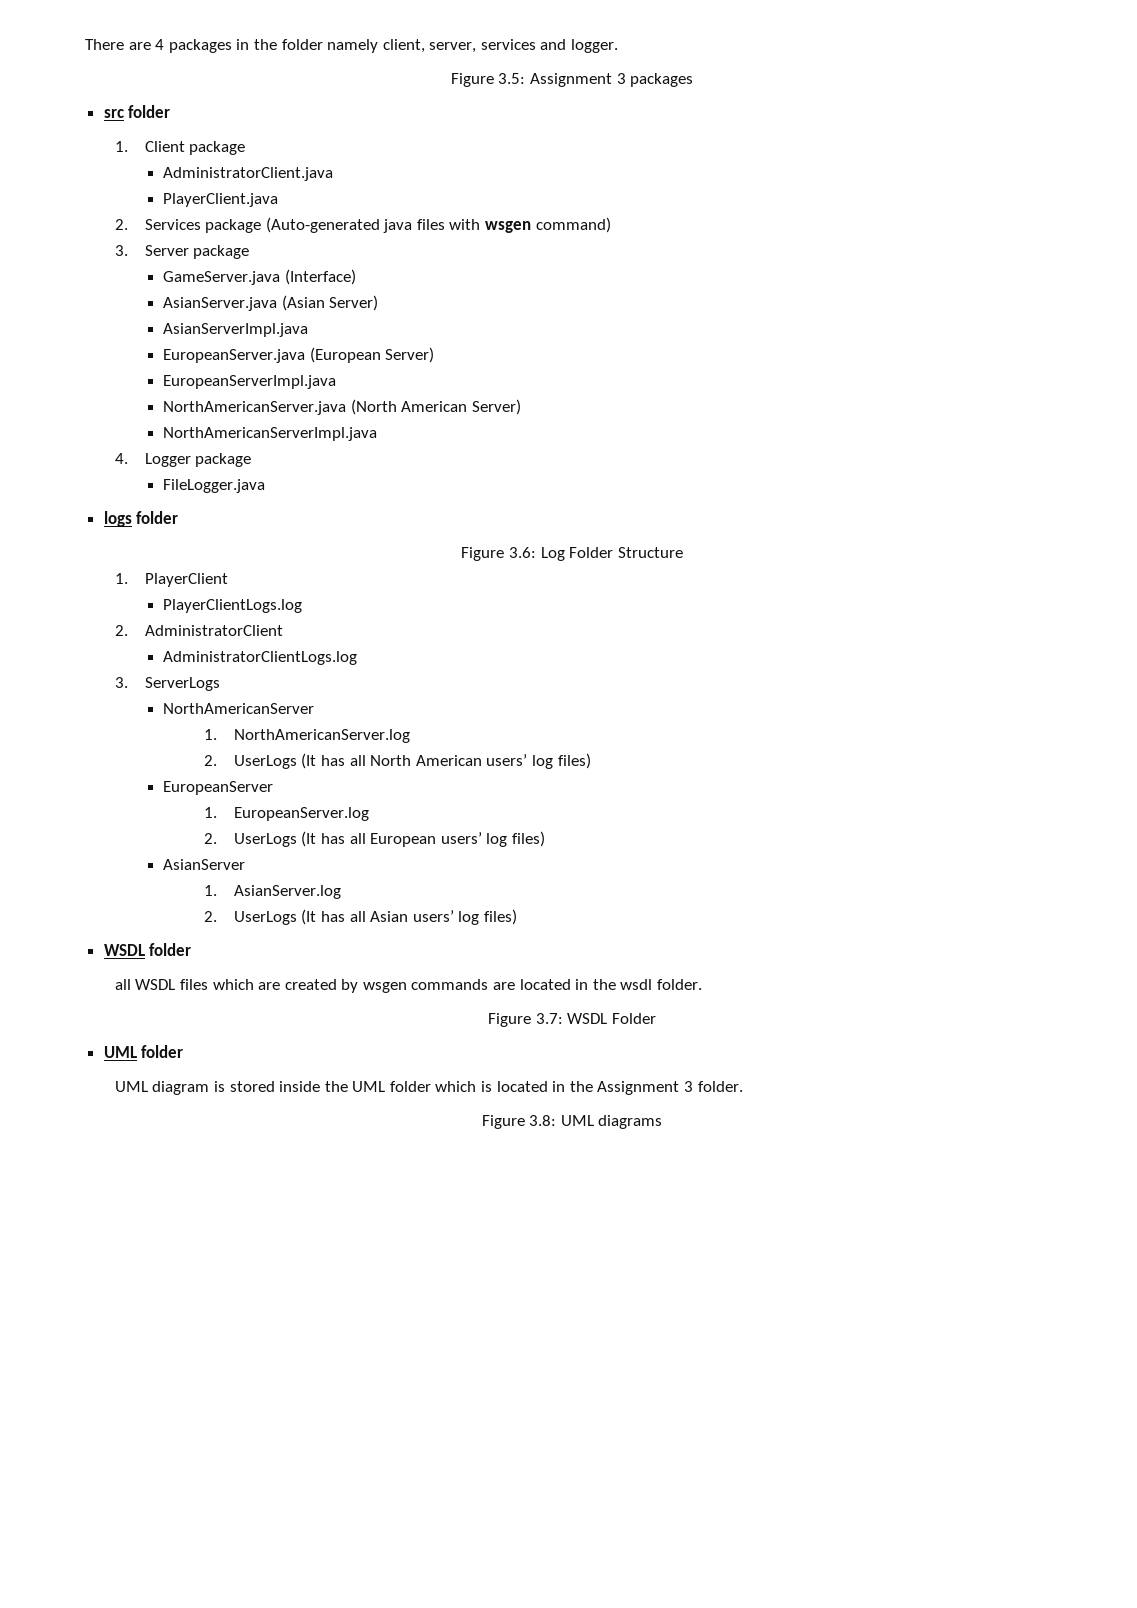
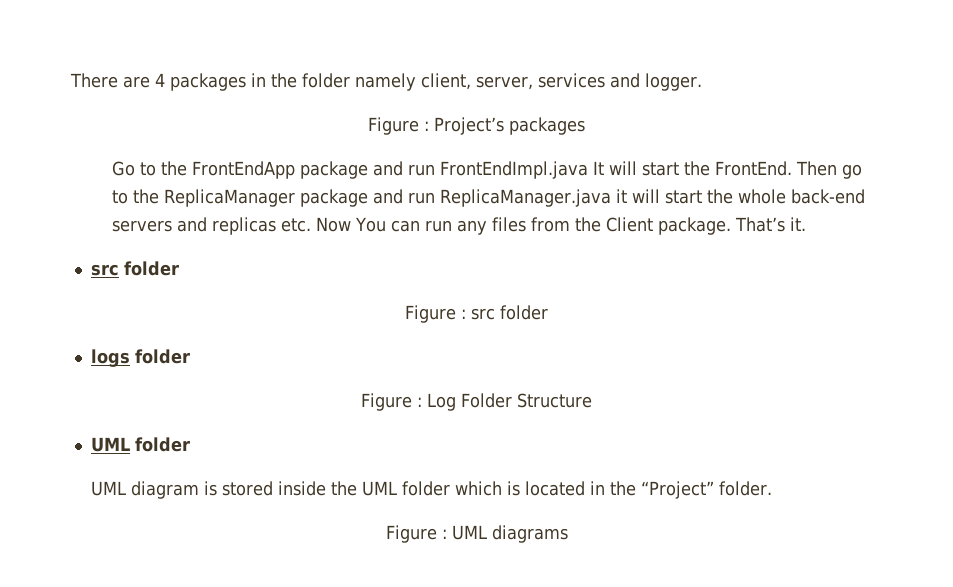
- Figure 3.5: Assignment 3 packages
+ Figure : Project’s packages
+ Go to the FrontEndApp package and run FrontEndImpl.java It will start the FrontEnd. Then go to the ReplicaManager package and run ReplicaManager.java it will start the whole back-end servers and replicas etc. Now You can run any files from the Client package. That’s it.
  src folder
- 1. Client package
- AdministratorClient.java
- PlayerClient.java
- 2. Services package (Auto-generated java files with wsgen command)
- 3. Server package
- GameServer.java (Interface)
- AsianServer.java (Asian Server)
- AsianServerImpl.java
- EuropeanServer.java (European Server)
- EuropeanServerImpl.java
- NorthAmericanServer.java (North American Server)
- NorthAmericanServerImpl.java
- 4. Logger package
- FileLogger.java
+ Figure : src folder
- Figure 3.6: Log Folder Structure
+ Figure : Log Folder Structure
- 1. PlayerClient
- PlayerClientLogs.log
- 2. AdministratorClient
- AdministratorClientLogs.log
- 3. ServerLogs
- NorthAmericanServer
- 1. NorthAmericanServer.log
- 2. UserLogs (It has all North American users’ log files)
- EuropeanServer
- 1. EuropeanServer.log
- 2. UserLogs (It has all European users’ log files)
- AsianServer
- 1. AsianServer.log
- 2. UserLogs (It has all Asian users’ log files)
- WSDL folder
- all WSDL files which are created by wsgen commands are located in the wsdl folder.
- Figure 3.7: WSDL Folder
- UML diagram is stored inside the UML folder which is located in the Assignment 3 folder.
- Figure 3.8: UML diagrams
+ UML diagram is stored inside the UML folder which is located in the “Project” folder.
+ Figure : UML diagrams

